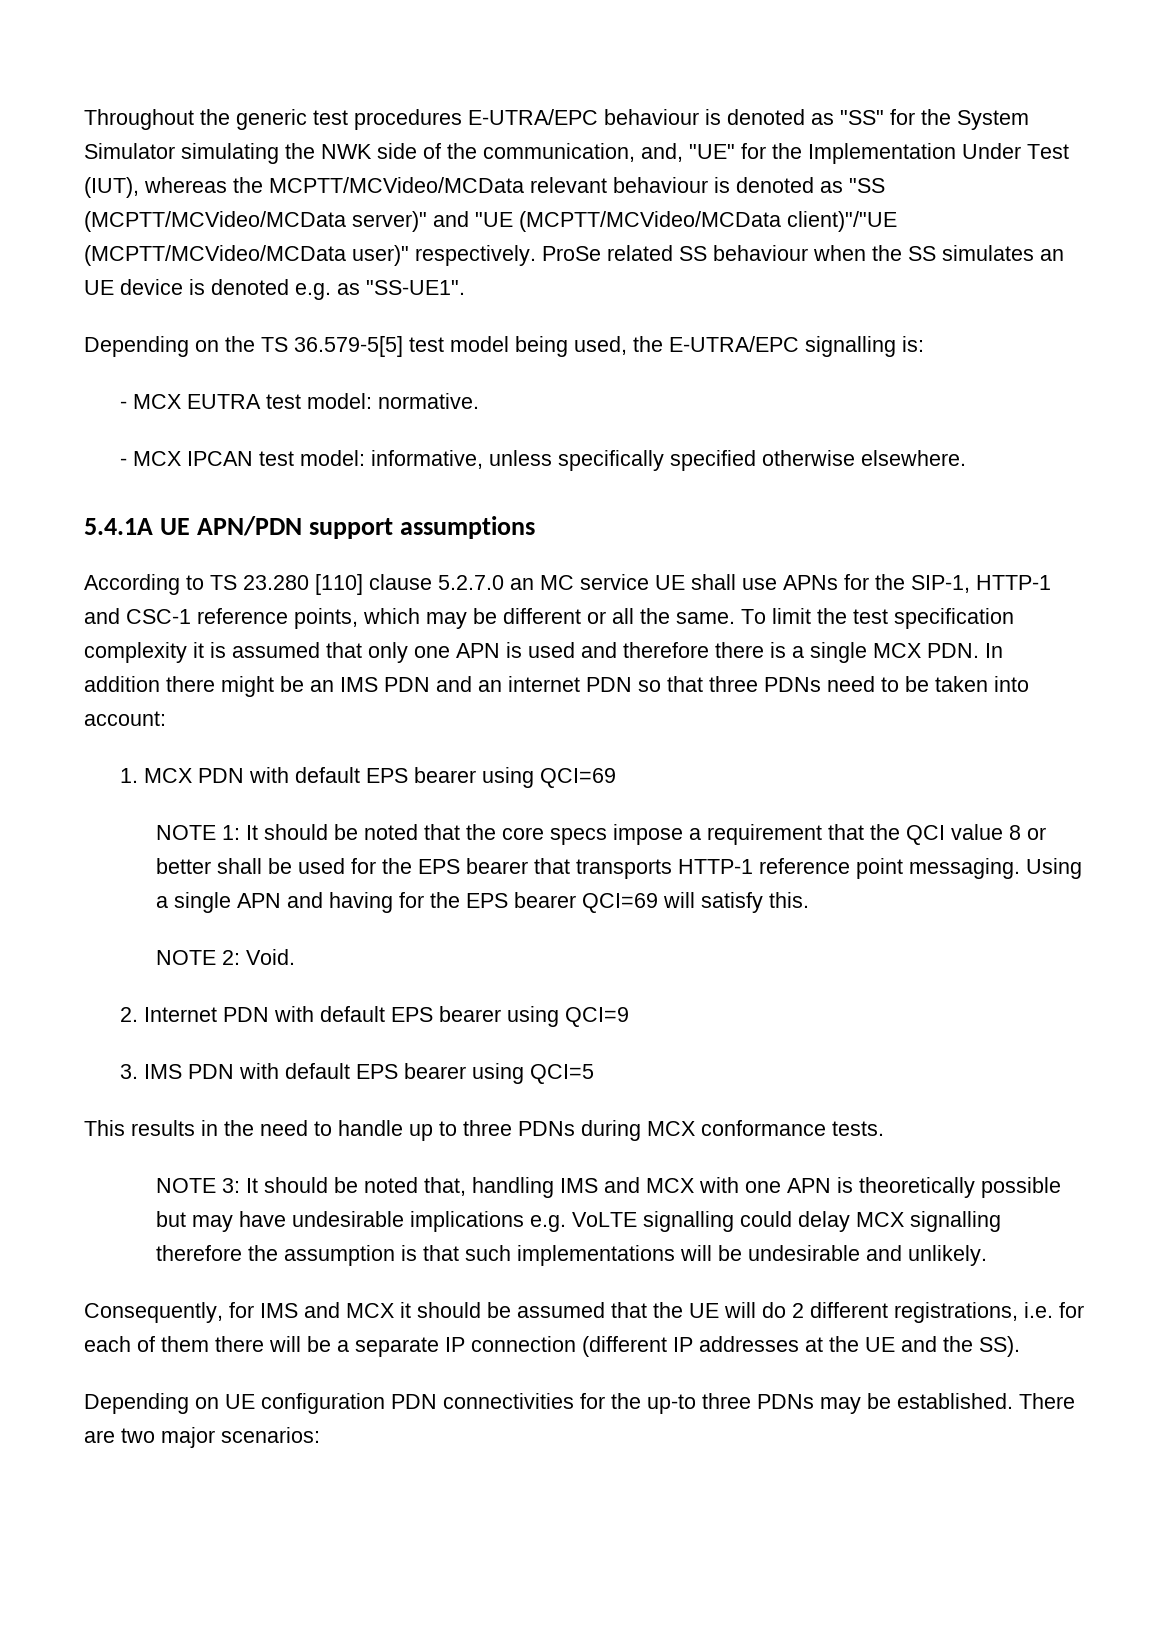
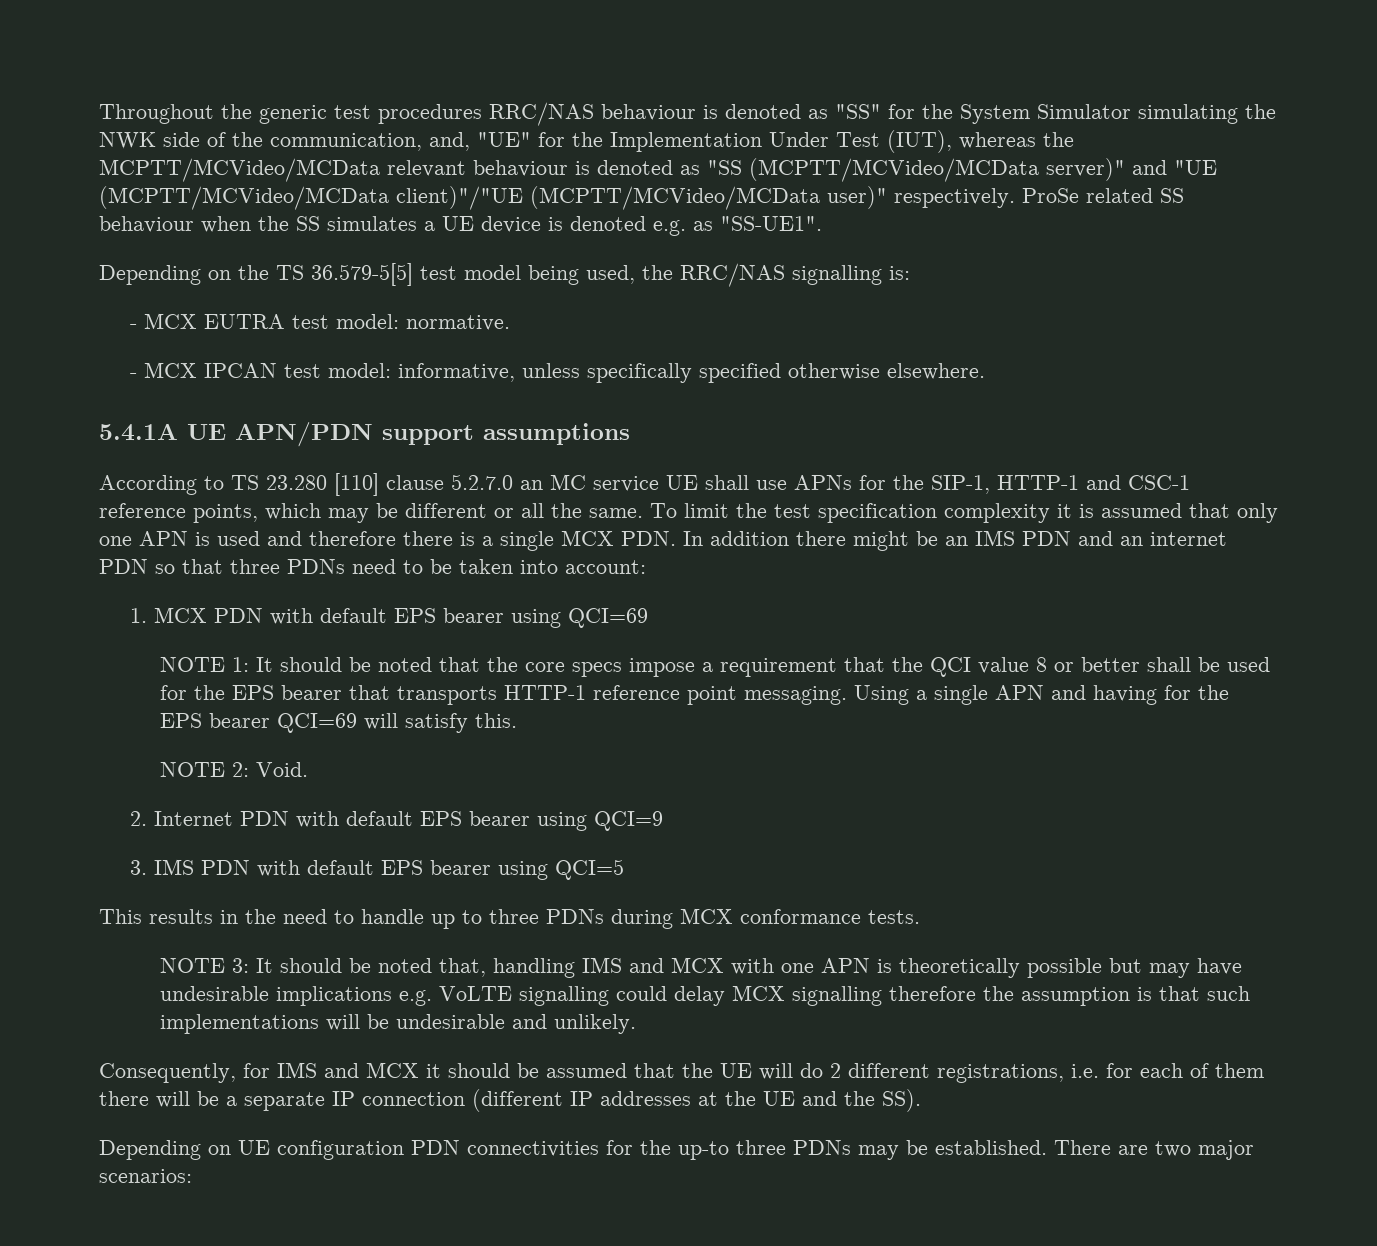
- Throughout the generic test procedures E-UTRA/EPC behaviour is denoted as "SS" for the System Simulator simulating the NWK side of the communication, and, "UE" for the Implementation Under Test (IUT), whereas the MCPTT/MCVideo/MCData relevant behaviour is denoted as "SS (MCPTT/MCVideo/MCData server)" and "UE (MCPTT/MCVideo/MCData client)"/"UE (MCPTT/MCVideo/MCData user)" respectively.
+ Throughout the generic test procedures RRC/NAS behaviour is denoted as "SS" for the System Simulator simulating the NWK side of the communication, and, "UE" for the Implementation Under Test (IUT), whereas the MCPTT/MCVideo/MCData relevant behaviour is denoted as "SS (MCPTT/MCVideo/MCData server)" and "UE (MCPTT/MCVideo/MCData client)"/"UE (MCPTT/MCVideo/MCData user)" respectively.
- ProSe related SS behaviour when the SS simulates an UE device is denoted e.g. as "SS-UE1".
+ ProSe related SS behaviour when the SS simulates a UE device is denoted e.g. as "SS-UE1".
- Depending on the TS 36.579-5[5] test model being used, the E-UTRA/EPC signalling is:
+ Depending on the TS 36.579-5[5] test model being used, the RRC/NAS signalling is:

